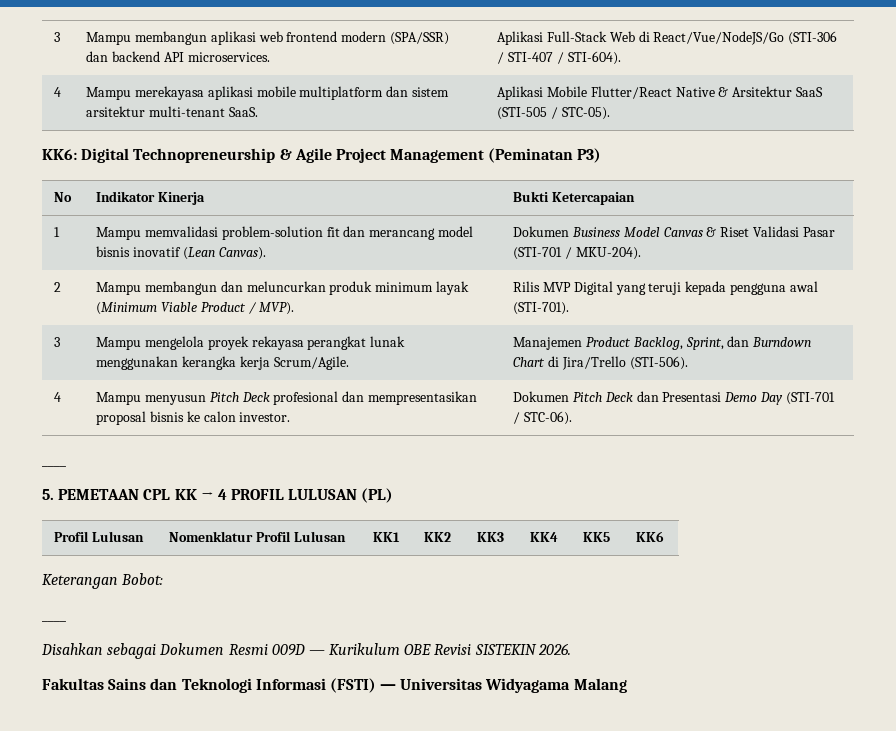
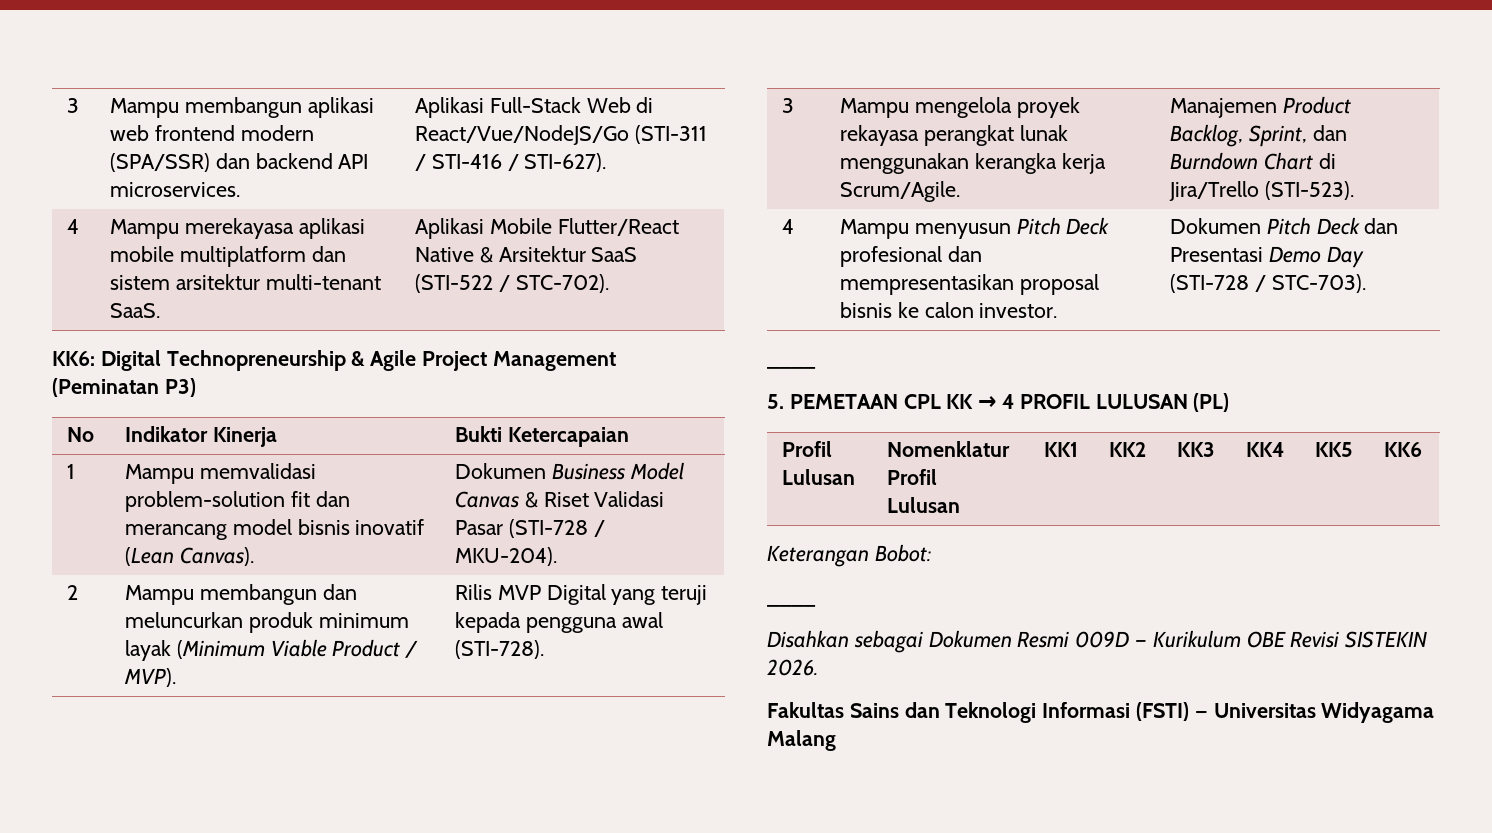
- 3 | Mampu membangun aplikasi web frontend modern (SPA/SSR) dan backend API microservices. | Aplikasi Full-Stack Web di React/Vue/NodeJS/Go (STI-306 / STI-407 / STI-604).
+ 3 | Mampu membangun aplikasi web frontend modern (SPA/SSR) dan backend API microservices. | Aplikasi Full-Stack Web di React/Vue/NodeJS/Go (STI-311 / STI-416 / STI-627).
- 4 | Mampu merekayasa aplikasi mobile multiplatform dan sistem arsitektur multi-tenant SaaS. | Aplikasi Mobile Flutter/React Native & Arsitektur SaaS (STI-505 / STC-05).
+ 4 | Mampu merekayasa aplikasi mobile multiplatform dan sistem arsitektur multi-tenant SaaS. | Aplikasi Mobile Flutter/React Native & Arsitektur SaaS (STI-522 / STC-702).
- 1 | Mampu memvalidasi problem-solution fit dan merancang model bisnis inovatif (Lean Canvas). | Dokumen Business Model Canvas & Riset Validasi Pasar (STI-701 / MKU-204).
+ 1 | Mampu memvalidasi problem-solution fit dan merancang model bisnis inovatif (Lean Canvas). | Dokumen Business Model Canvas & Riset Validasi Pasar (STI-728 / MKU-204).
- 2 | Mampu membangun dan meluncurkan produk minimum layak (Minimum Viable Product / MVP). | Rilis MVP Digital yang teruji kepada pengguna awal (STI-701).
+ 2 | Mampu membangun dan meluncurkan produk minimum layak (Minimum Viable Product / MVP). | Rilis MVP Digital yang teruji kepada pengguna awal (STI-728).
- 3 | Mampu mengelola proyek rekayasa perangkat lunak menggunakan kerangka kerja Scrum/Agile. | Manajemen Product Backlog, Sprint, dan Burndown Chart di Jira/Trello (STI-506).
+ 3 | Mampu mengelola proyek rekayasa perangkat lunak menggunakan kerangka kerja Scrum/Agile. | Manajemen Product Backlog, Sprint, dan Burndown Chart di Jira/Trello (STI-523).
- 4 | Mampu menyusun Pitch Deck profesional dan mempresentasikan proposal bisnis ke calon investor. | Dokumen Pitch Deck dan Presentasi Demo Day (STI-701 / STC-06).
+ 4 | Mampu menyusun Pitch Deck profesional dan mempresentasikan proposal bisnis ke calon investor. | Dokumen Pitch Deck dan Presentasi Demo Day (STI-728 / STC-703).

